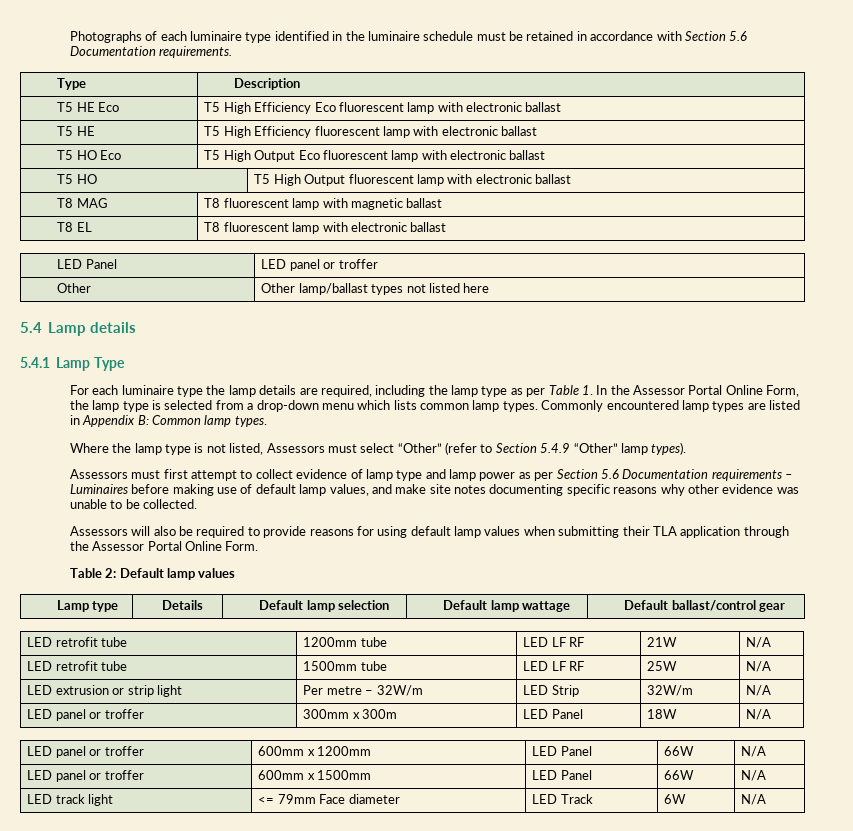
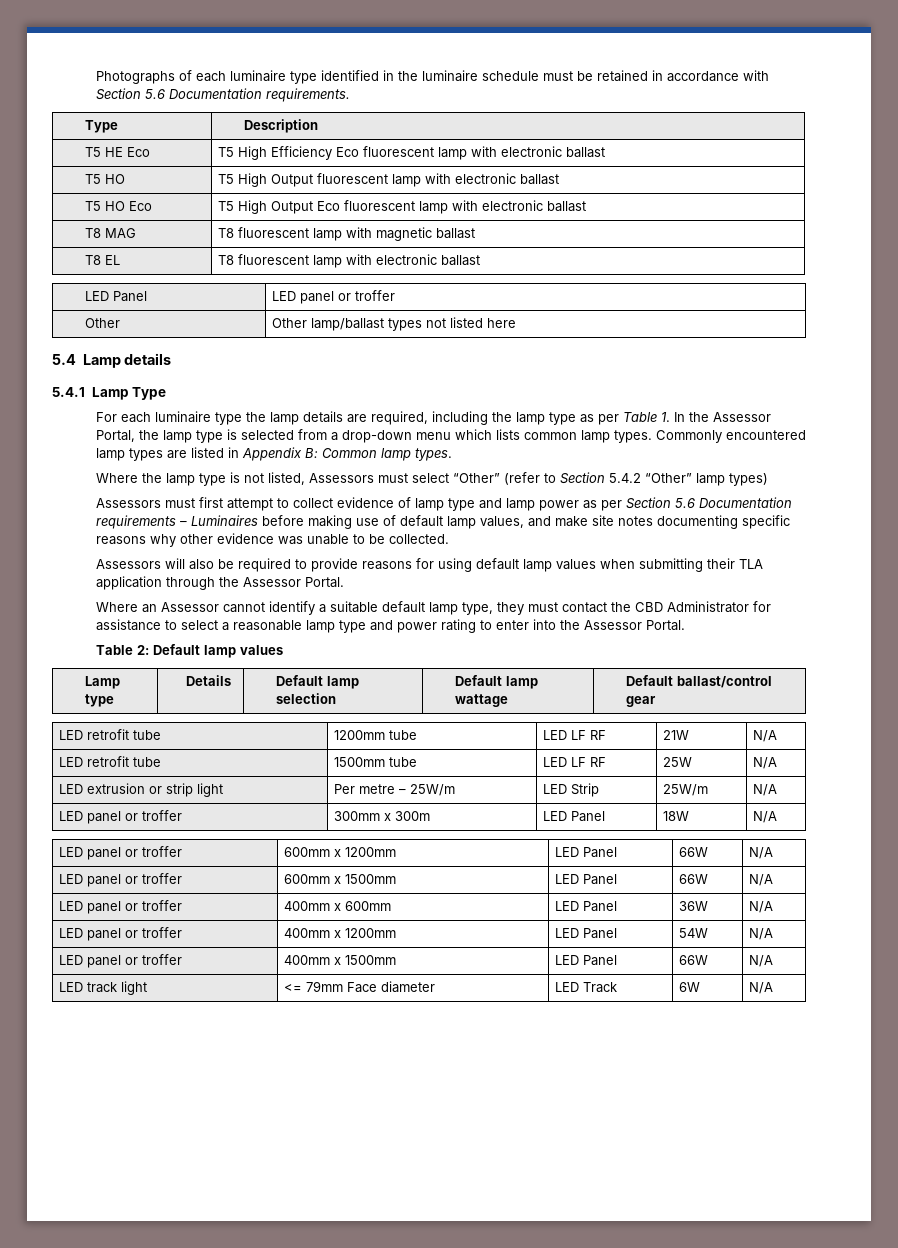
- T5 HE | T5 High Efficiency fluorescent lamp with electronic ballast
+ T5 HO | T5 High Output fluorescent lamp with electronic ballast
- T5 HO | T5 High Output fluorescent lamp with electronic ballast
- For each luminaire type the lamp details are required, including the lamp type as per Table 1. In the Assessor Portal Online Form, the lamp type is selected from a drop-down menu which lists common lamp types.
+ For each luminaire type the lamp details are required, including the lamp type as per Table 1. In the Assessor Portal, the lamp type is selected from a drop-down menu which lists common lamp types.
- Where the lamp type is not listed, Assessors must select “Other” (refer to Section 5.4.9 “Other” lamp types).
+ Where the lamp type is not listed, Assessors must select “Other” (refer to Section 5.4.2 “Other” lamp types)
- Assessors will also be required to provide reasons for using default lamp values when submitting their TLA application through the Assessor Portal Online Form.
+ Assessors will also be required to provide reasons for using default lamp values when submitting their TLA application through the Assessor Portal.
+ Where an Assessor cannot identify a suitable default lamp type, they must contact the CBD Administrator for assistance to select a reasonable lamp type and power rating to enter into the Assessor Portal.
- LED extrusion or strip light | Per metre – 32W/m | LED Strip | 32W/m | N/A
+ LED extrusion or strip light | Per metre – 25W/m | LED Strip | 25W/m | N/A
+ LED panel or troffer | 400mm x 600mm | LED Panel | 36W | N/A
+ LED panel or troffer | 400mm x 1200mm | LED Panel | 54W | N/A
+ LED panel or troffer | 400mm x 1500mm | LED Panel | 66W | N/A

